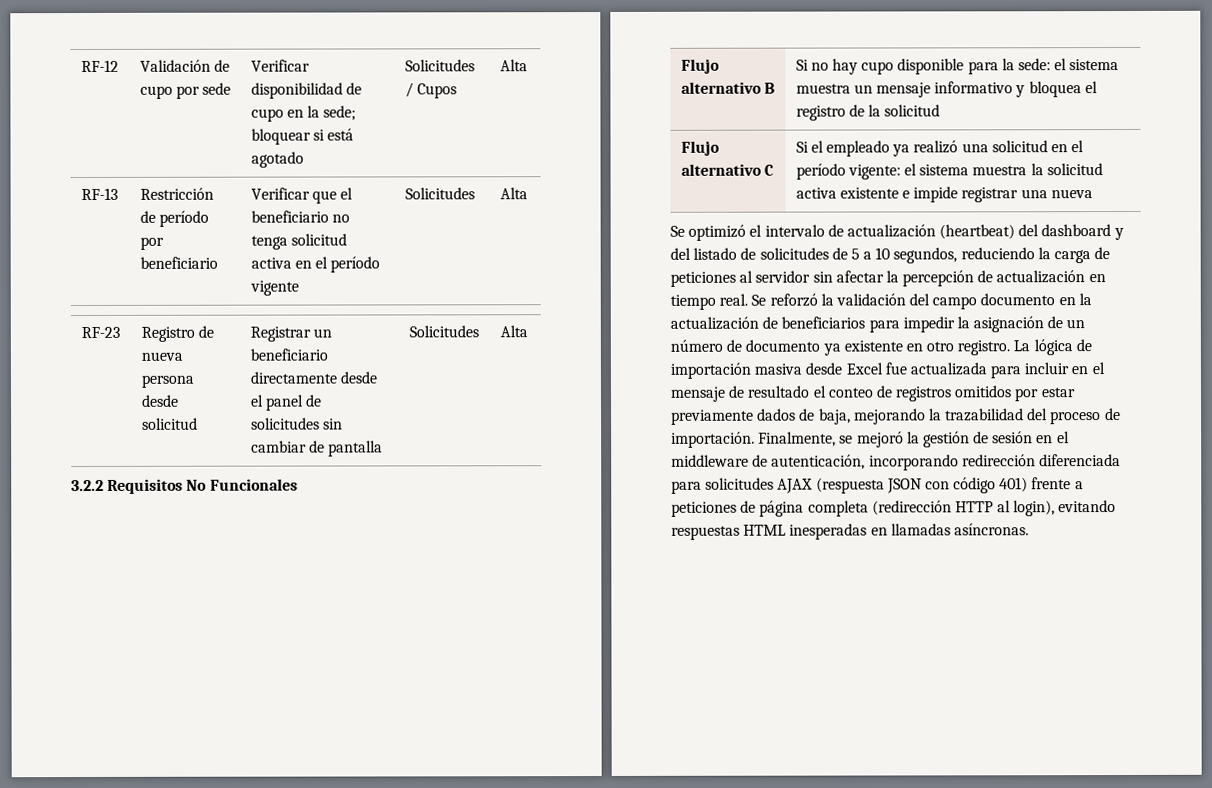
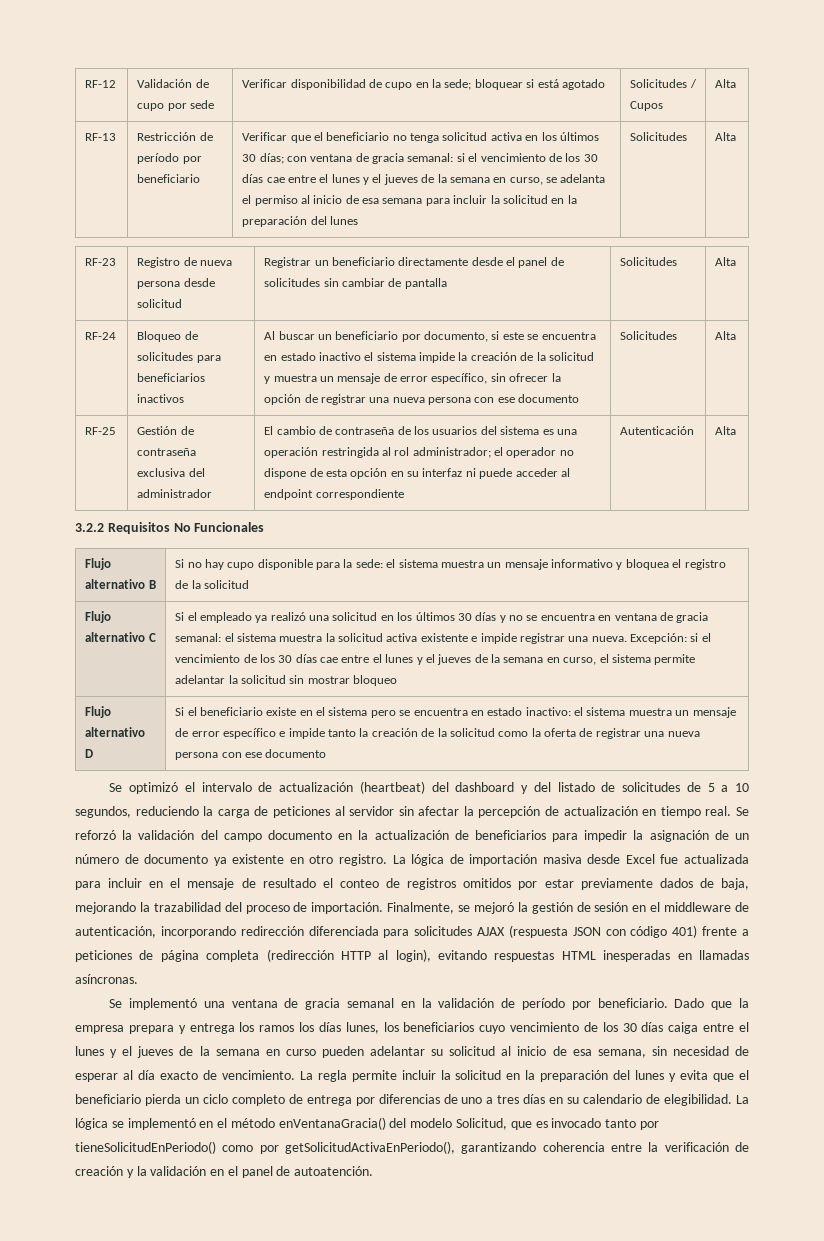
- Verificar que el beneficiario no tenga solicitud activa en el período vigente
+ Verificar que el beneficiario no tenga solicitud activa en los últimos 30 días; con ventana de gracia semanal: si el vencimiento de los 30 días cae entre el lunes y el jueves de la semana en curso, se adelanta el permiso al inicio de esa semana para incluir la solicitud en la preparación del lunes
+ RF-24 | Bloqueo de solicitudes para beneficiarios inactivos | Al buscar un beneficiario por documento, si este se encuentra en estado inactivo el sistema impide la creación de la solicitud y muestra un mensaje de error específico, sin ofrecer la opción de registrar una nueva persona con ese documento | Solicitudes | Alta
+ RF-25 | Gestión de contraseña exclusiva del administrador | El cambio de contraseña de los usuarios del sistema es una operación restringida al rol administrador; el operador no dispone de esta opción en su interfaz ni puede acceder al endpoint correspondiente | Autenticación | Alta
- Si el empleado ya realizó una solicitud en el período vigente: el sistema muestra la solicitud activa existente e impide registrar una nueva
+ Si el empleado ya realizó una solicitud en los últimos 30 días y no se encuentra en ventana de gracia semanal: el sistema muestra la solicitud activa existente e impide registrar una nueva. Excepción: si el vencimiento de los 30 días cae entre el lunes y el jueves de la semana en curso, el sistema permite adelantar la solicitud sin mostrar bloqueo
+ Flujo alternativo D | Si el beneficiario existe en el sistema pero se encuentra en estado inactivo: el sistema muestra un mensaje de error específico e impide tanto la creación de la solicitud como la oferta de registrar una nueva persona con ese documento
+ Se implementó una ventana de gracia semanal en la validación de período por beneficiario. Dado que la empresa prepara y entrega los ramos los días lunes, los beneficiarios cuyo vencimiento de los 30 días caiga entre el lunes y el jueves de la semana en curso pueden adelantar su solicitud al inicio de esa semana, sin necesidad de esperar al día exacto de vencimiento. La regla permite incluir la solicitud en la preparación del lunes y evita que el beneficiario pierda un ciclo completo de entrega por diferencias de uno a tres días en su calendario de elegibilidad. La lógica se implementó en el método enVentanaGracia() del modelo Solicitud, que es invocado tanto por tieneSolicitudEnPeriodo() como por getSolicitudActivaEnPeriodo(), garantizando coherencia entre la verificación de creación y la validación en el panel de autoatención.

